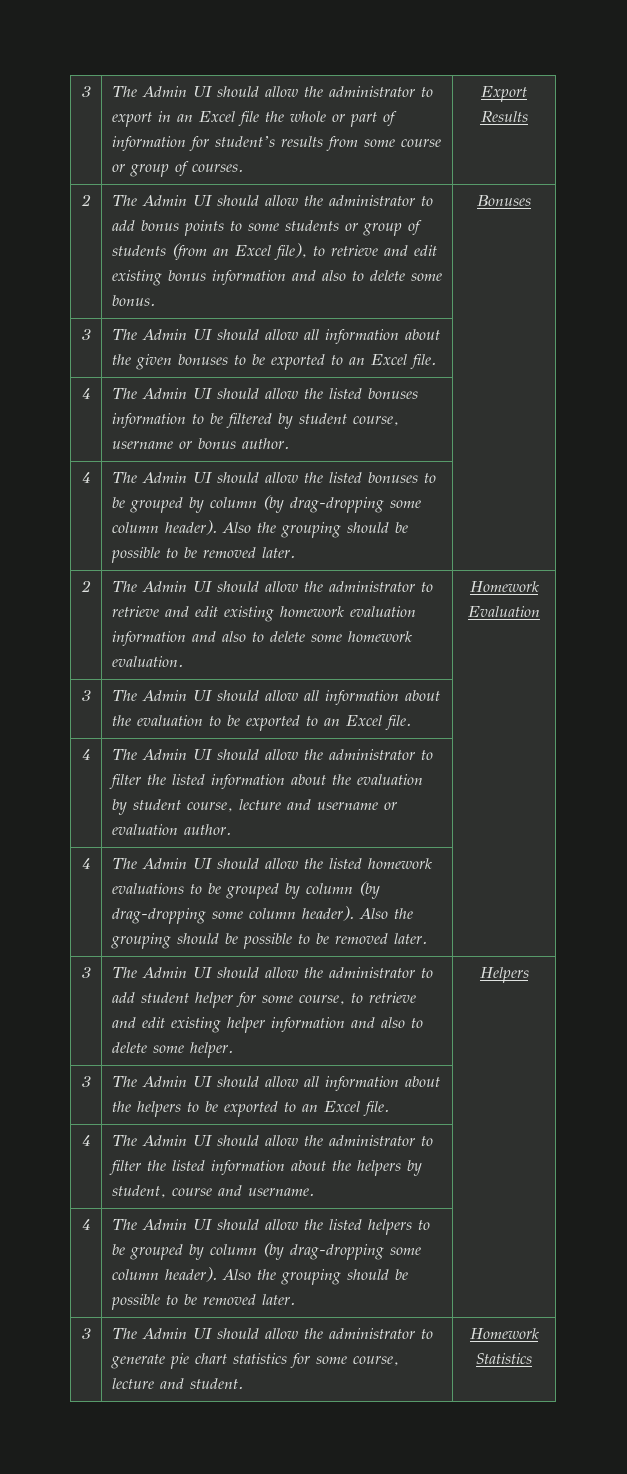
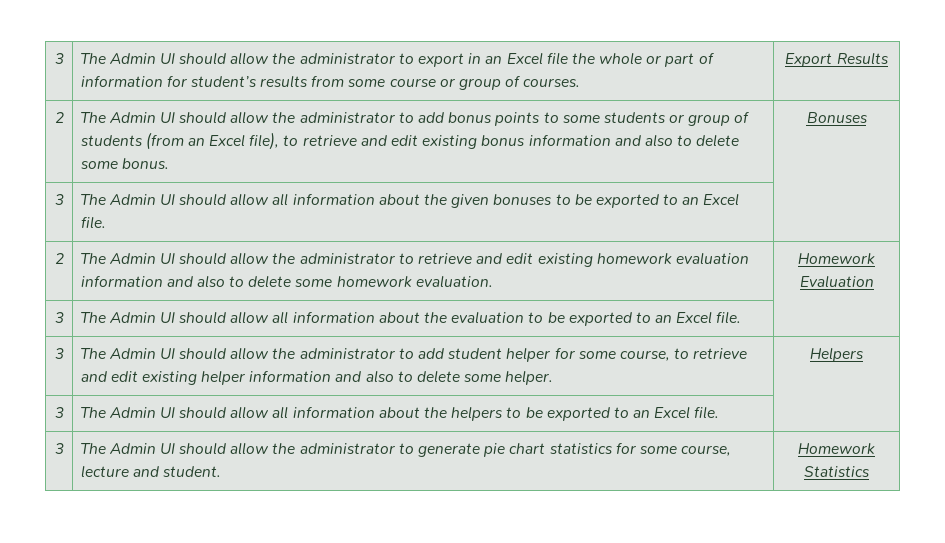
- 4 | The Admin UI should allow the listed bonuses information to be filtered by student course, username or bonus author. |
- 4 | The Admin UI should allow the listed bonuses to be grouped by column (by drag-dropping some column header). Also the grouping should be possible to be removed later. |
- 4 | The Admin UI should allow the administrator to filter the listed information about the evaluation by student course, lecture and username or evaluation author. |
- 4 | The Admin UI should allow the listed homework evaluations to be grouped by column (by drag-dropping some column header). Also the grouping should be possible to be removed later. |
- 4 | The Admin UI should allow the administrator to filter the listed information about the helpers by student, course and username. |
- 4 | The Admin UI should allow the listed helpers to be grouped by column (by drag-dropping some column header). Also the grouping should be possible to be removed later. |

